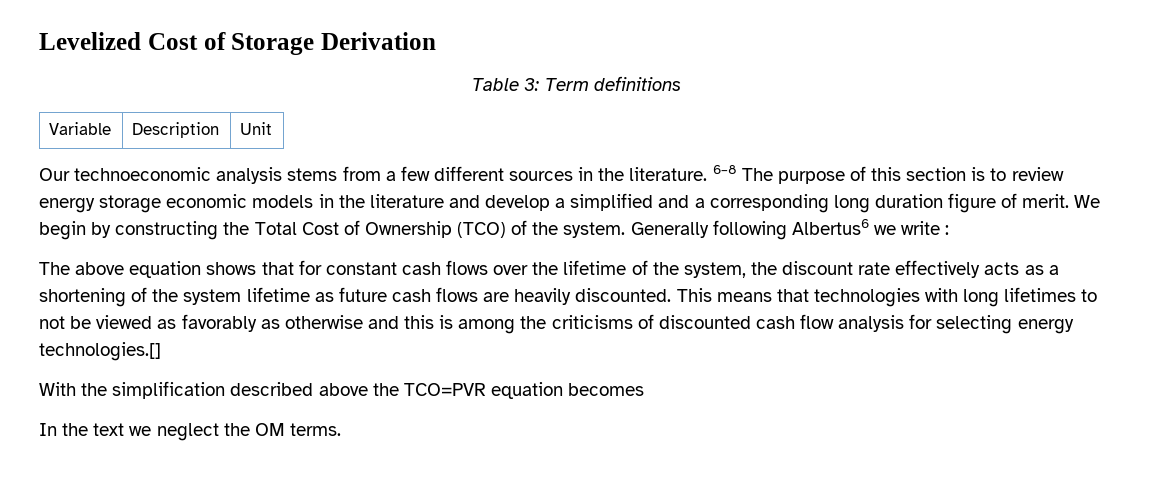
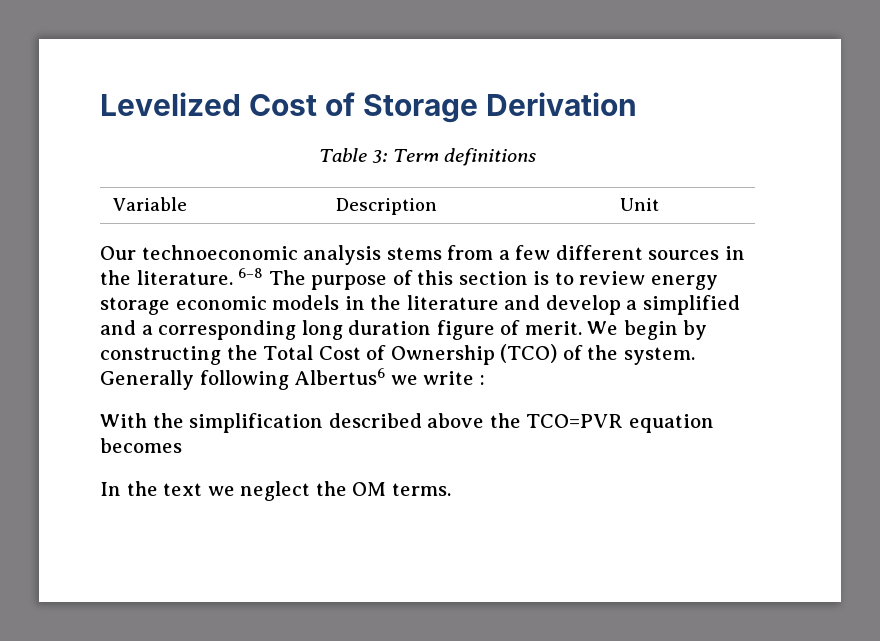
- The above equation shows that for constant cash flows over the lifetime of the system, the discount rate effectively acts as a shortening of the system lifetime as future cash flows are heavily discounted. This means that technologies with long lifetimes to not be viewed as favorably as otherwise and this is among the criticisms of discounted cash flow analysis for selecting energy technologies.[]

